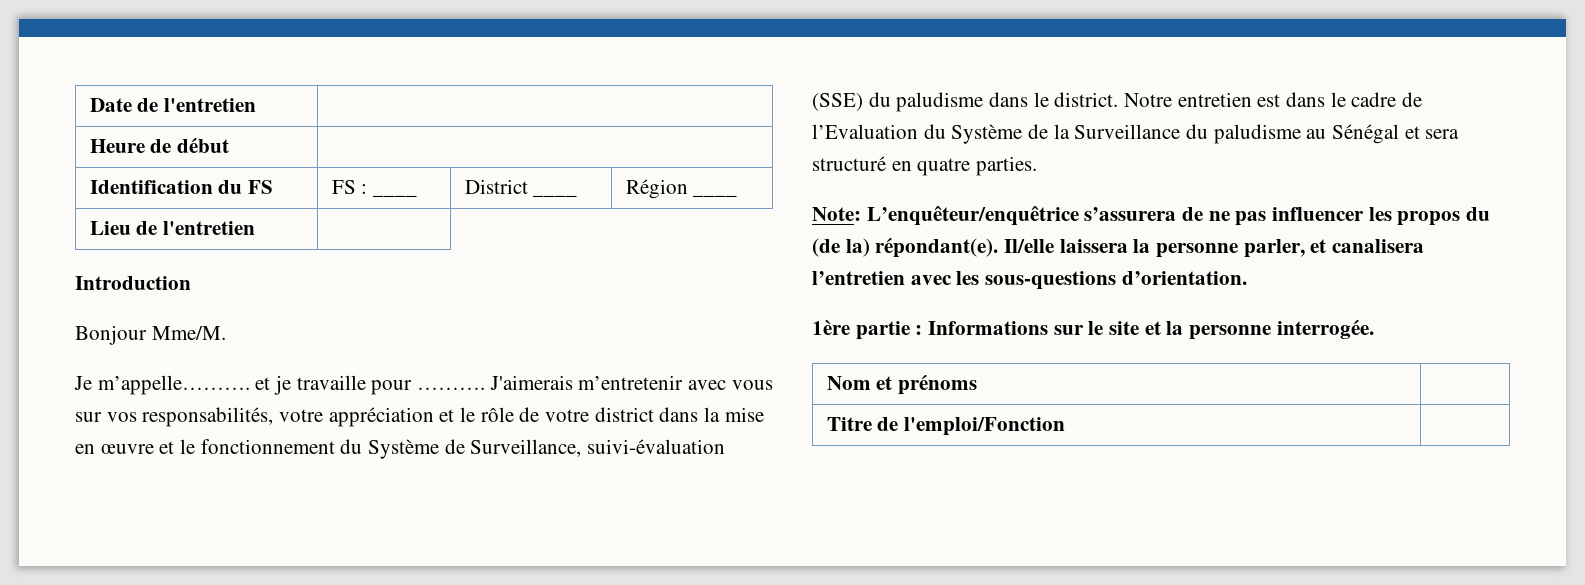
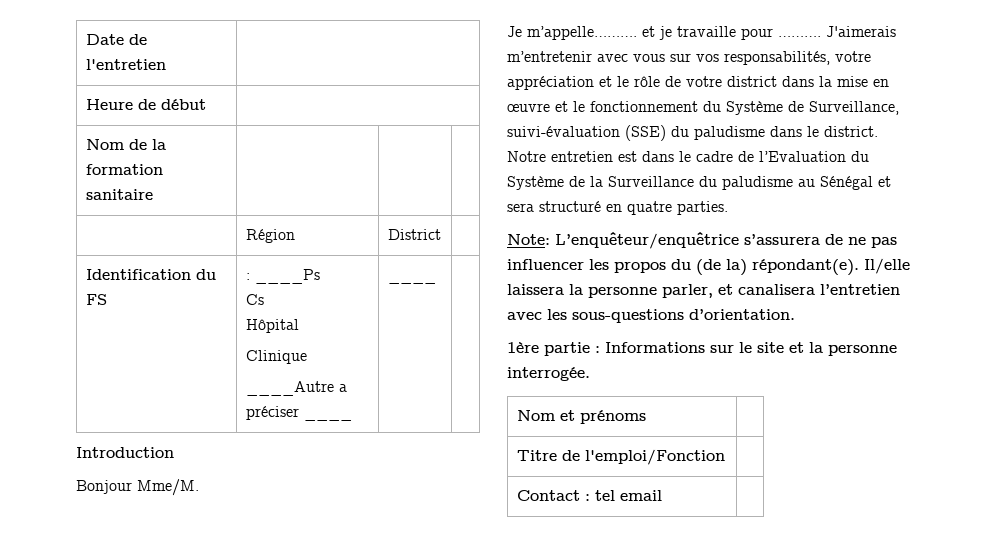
- Identification du FS | FS : ____ | District ____ | Région ____
- Lieu de l'entretien |
+ Nom de la formation sanitaire | | |
+ | Région | District |
+ Identification du FS | : ____Ps
+ Cs
+ Hôpital
+ Clinique
+ ____Autre a préciser ____ | ____ |
+ Contact : tel email |

